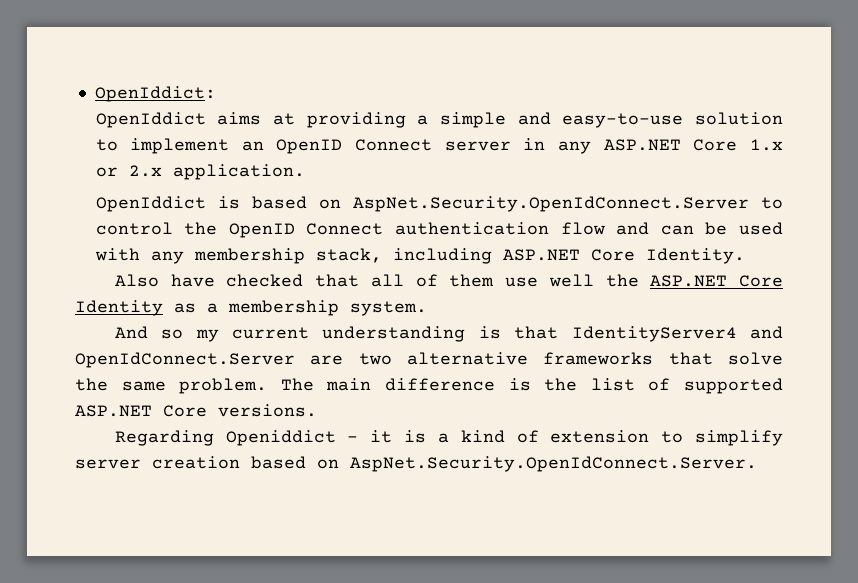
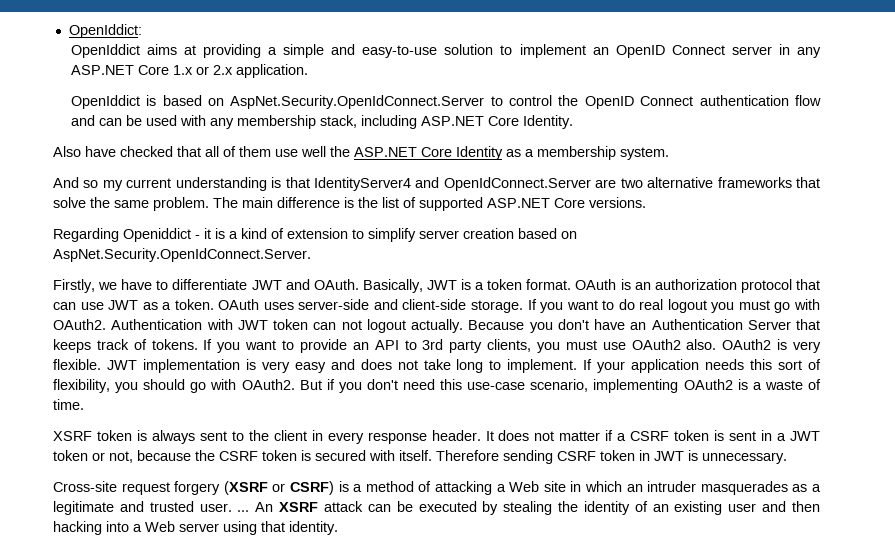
+ Firstly, we have to differentiate JWT and OAuth. Basically, JWT is a token format. OAuth is an authorization protocol that can use JWT as a token. OAuth uses server-side and client-side storage. If you want to do real logout you must go with OAuth2. Authentication with JWT token can not logout actually. Because you don't have an Authentication Server that keeps track of tokens. If you want to provide an API to 3rd party clients, you must use OAuth2 also. OAuth2 is very flexible. JWT implementation is very easy and does not take long to implement. If your application needs this sort of flexibility, you should go with OAuth2. But if you don't need this use-case scenario, implementing OAuth2 is a waste of time.
+ XSRF token is always sent to the client in every response header. It does not matter if a CSRF token is sent in a JWT token or not, because the CSRF token is secured with itself. Therefore sending CSRF token in JWT is unnecessary.
+ Cross-site request forgery (XSRF or CSRF) is a method of attacking a Web site in which an intruder masquerades as a legitimate and trusted user. ... An XSRF attack can be executed by stealing the identity of an existing user and then hacking into a Web server using that identity.

